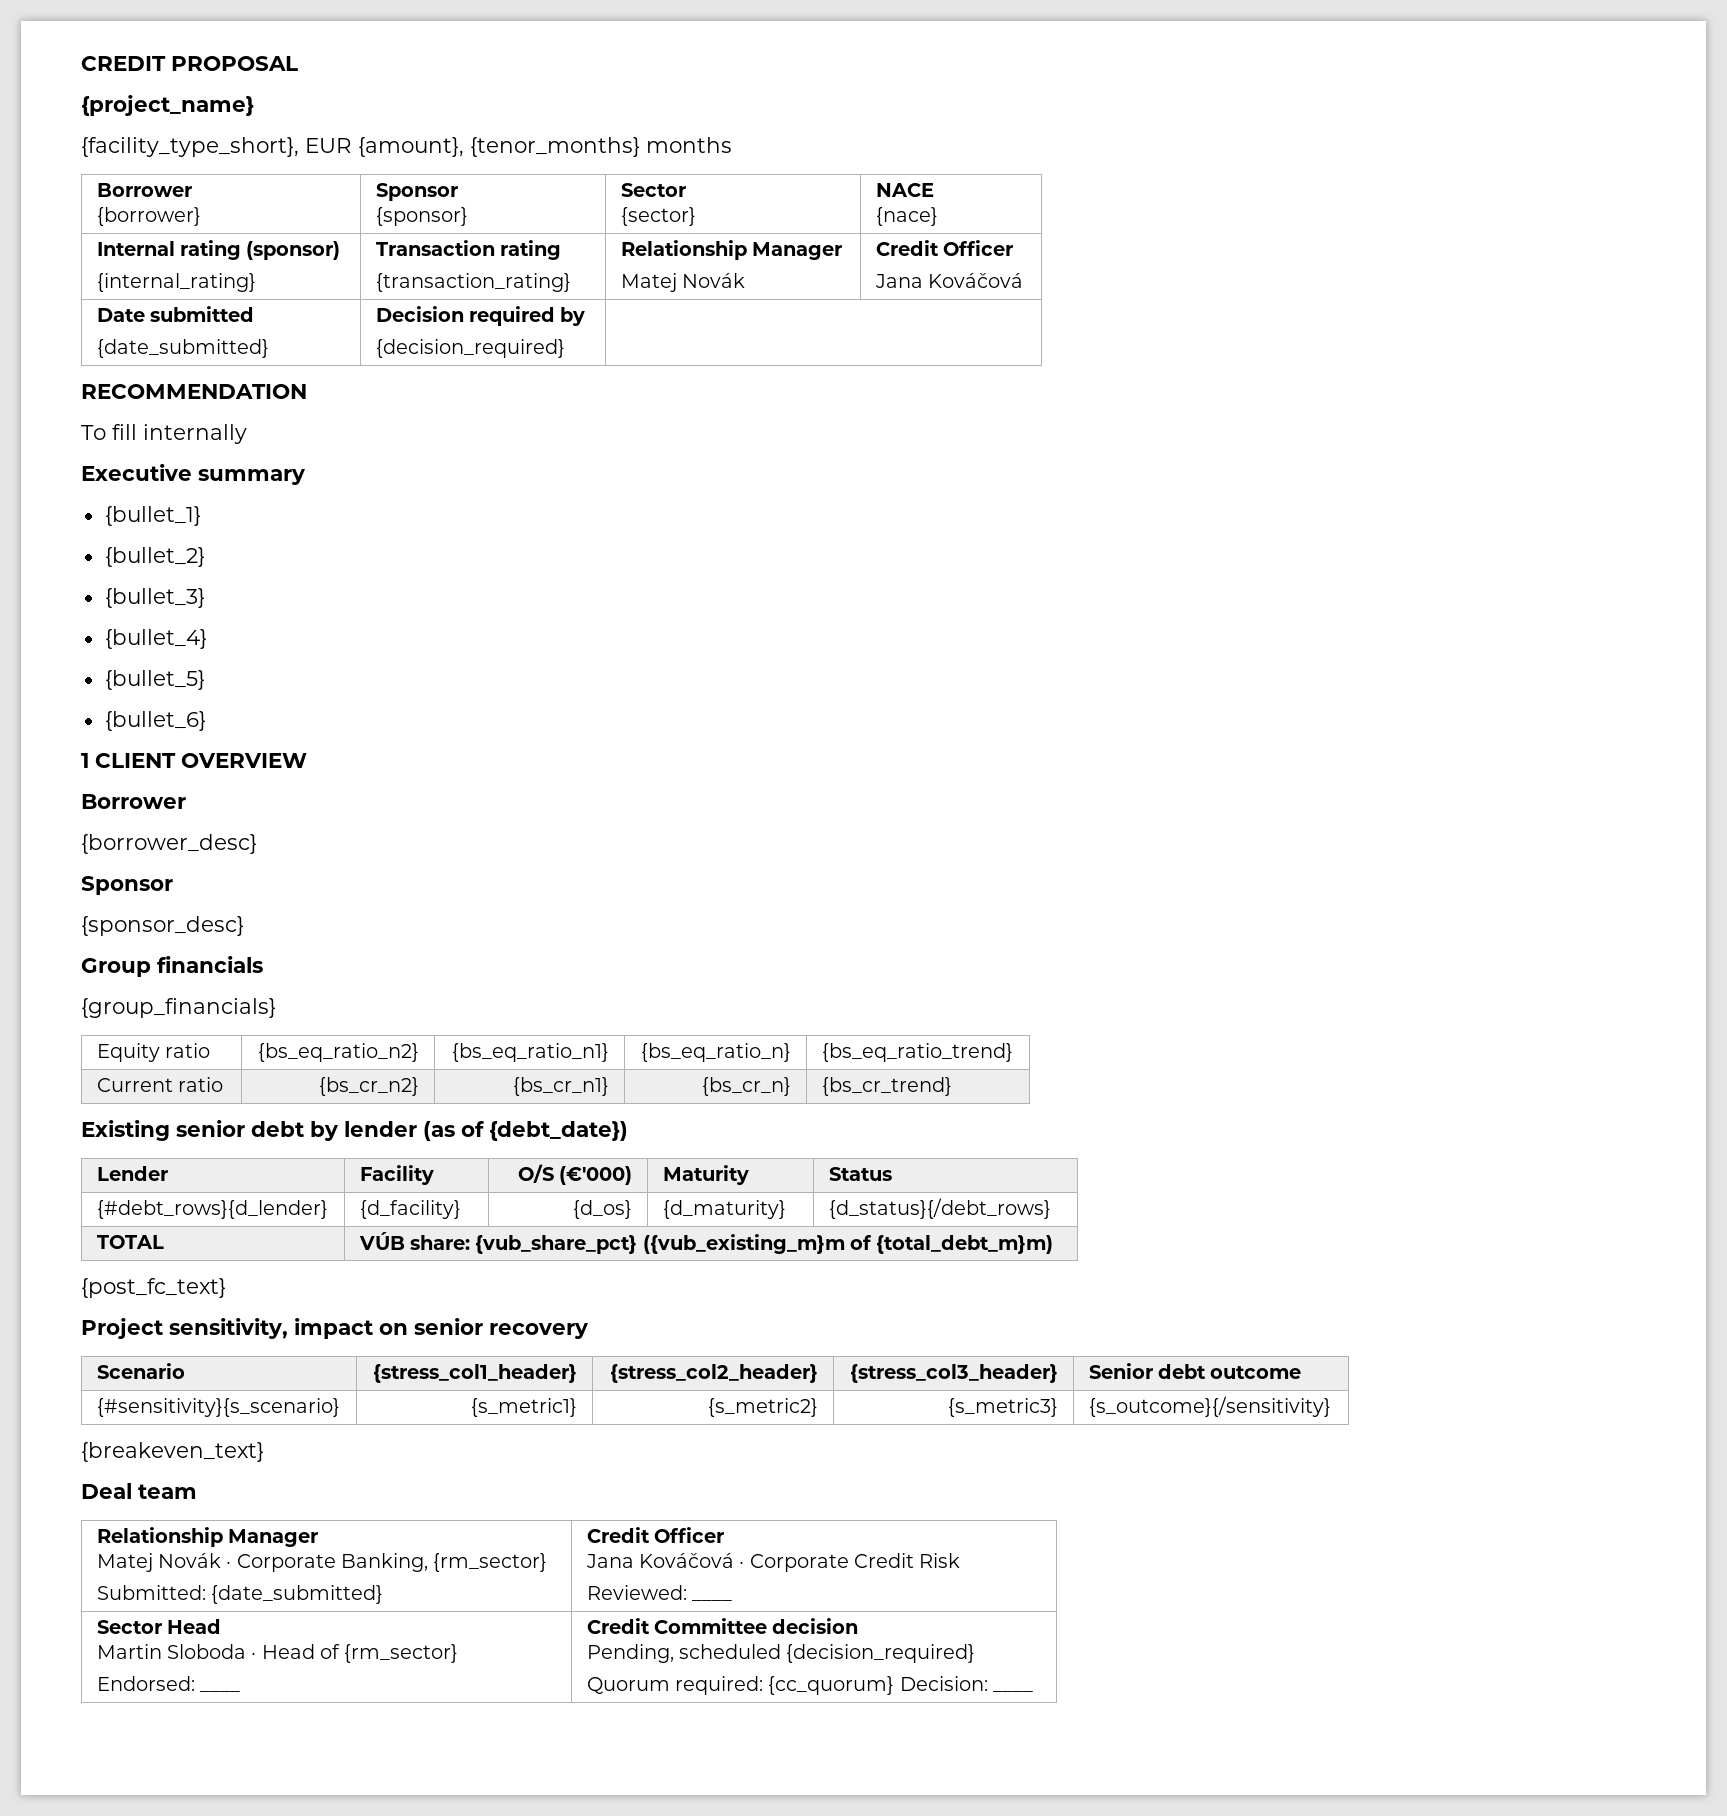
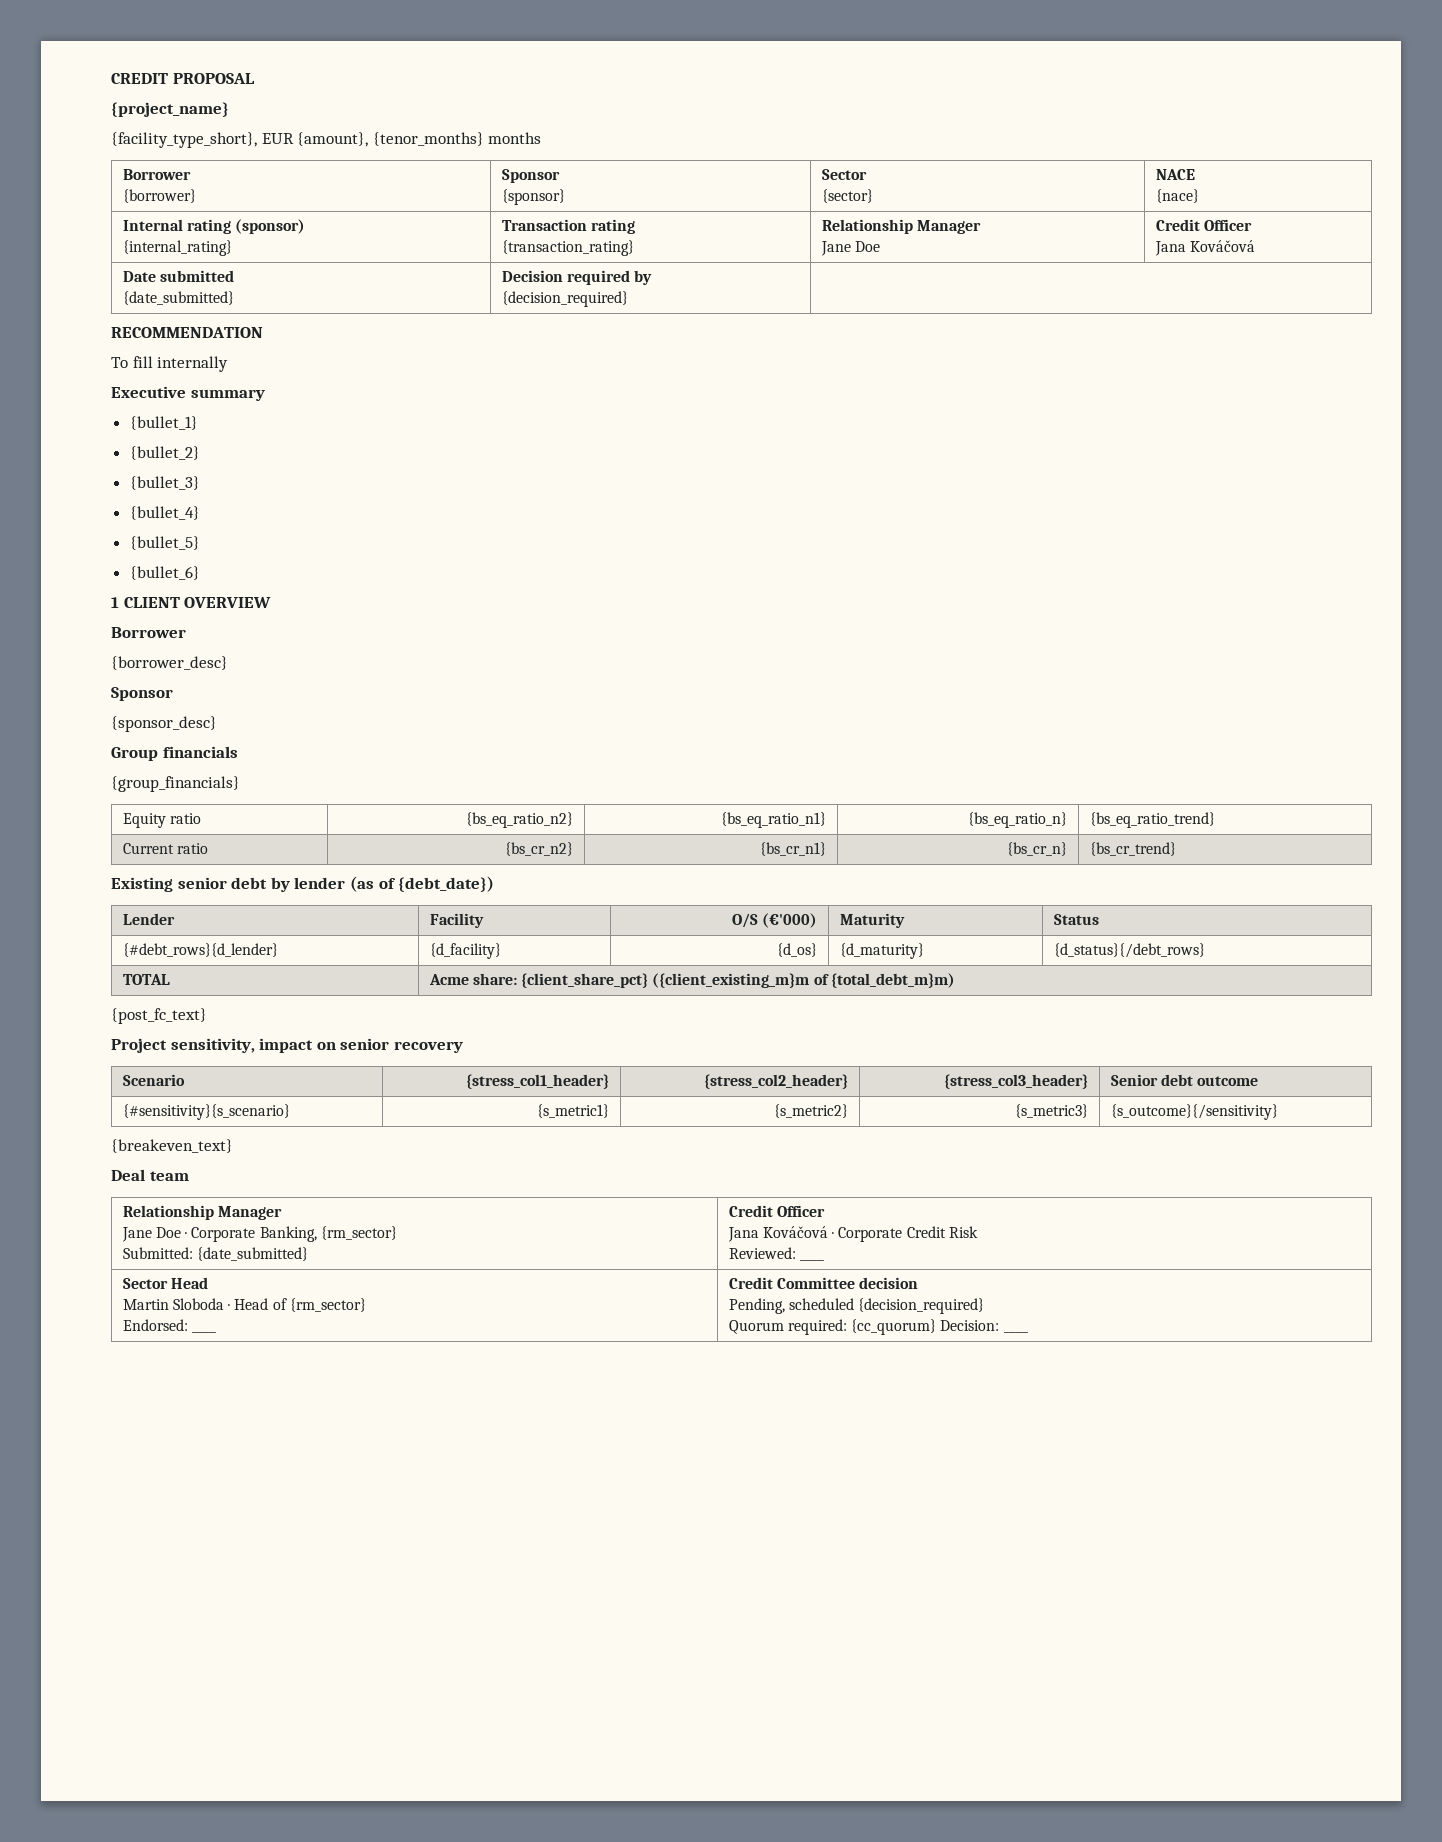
  Internal rating (sponsor)
  {internal_rating} | Transaction rating
  {transaction_rating} | Relationship Manager
- Matej Novák | Credit Officer
+ Jane Doe | Credit Officer
- TOTAL | VÚB share: {vub_share_pct} ({vub_existing_m}m of {total_debt_m}m)
+ TOTAL | Acme share: {client_share_pct} ({client_existing_m}m of {total_debt_m}m)
  Deal team
  Relationship Manager
- Matej Novák · Corporate Banking, {rm_sector}
+ Jane Doe · Corporate Banking, {rm_sector}

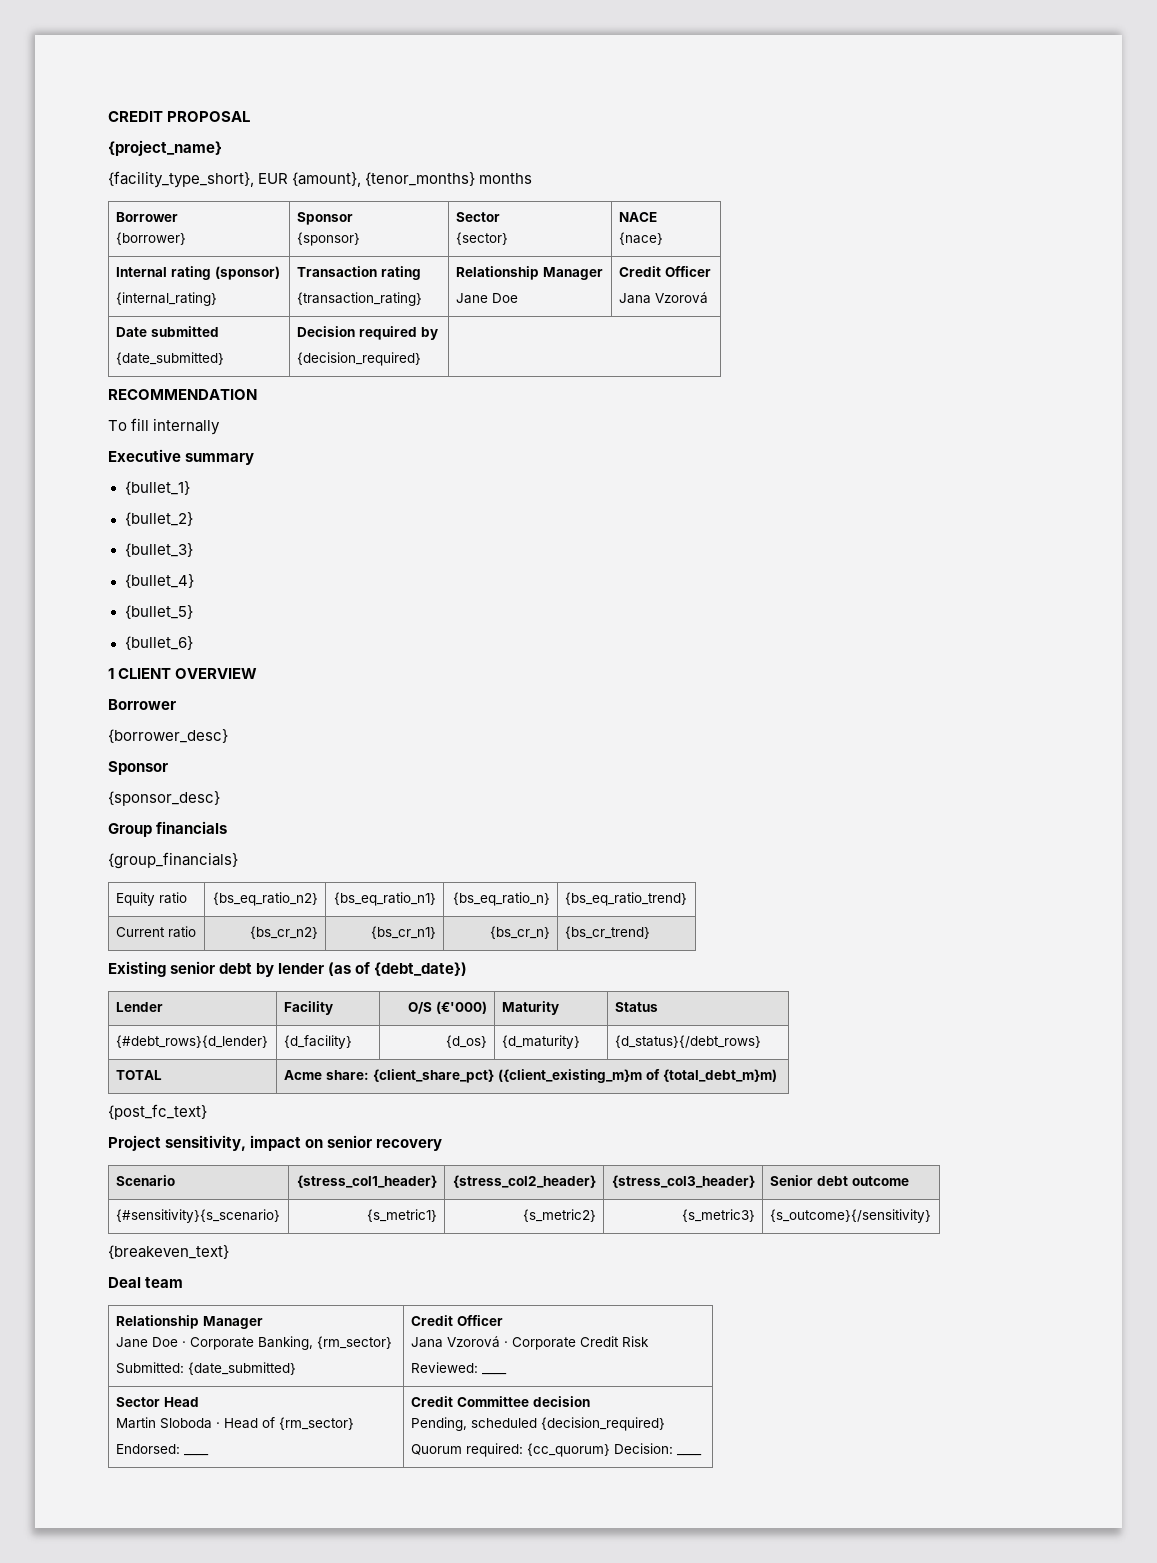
  Internal rating (sponsor)
  {internal_rating} | Transaction rating
  {transaction_rating} | Relationship Manager
  Jane Doe | Credit Officer
- Jana Kováčová
+ Jana Vzorová
  Deal team
  Relationship Manager
  Jane Doe · Corporate Banking, {rm_sector}
  Submitted: {date_submitted} | Credit Officer
- Jana Kováčová · Corporate Credit Risk
+ Jana Vzorová · Corporate Credit Risk

